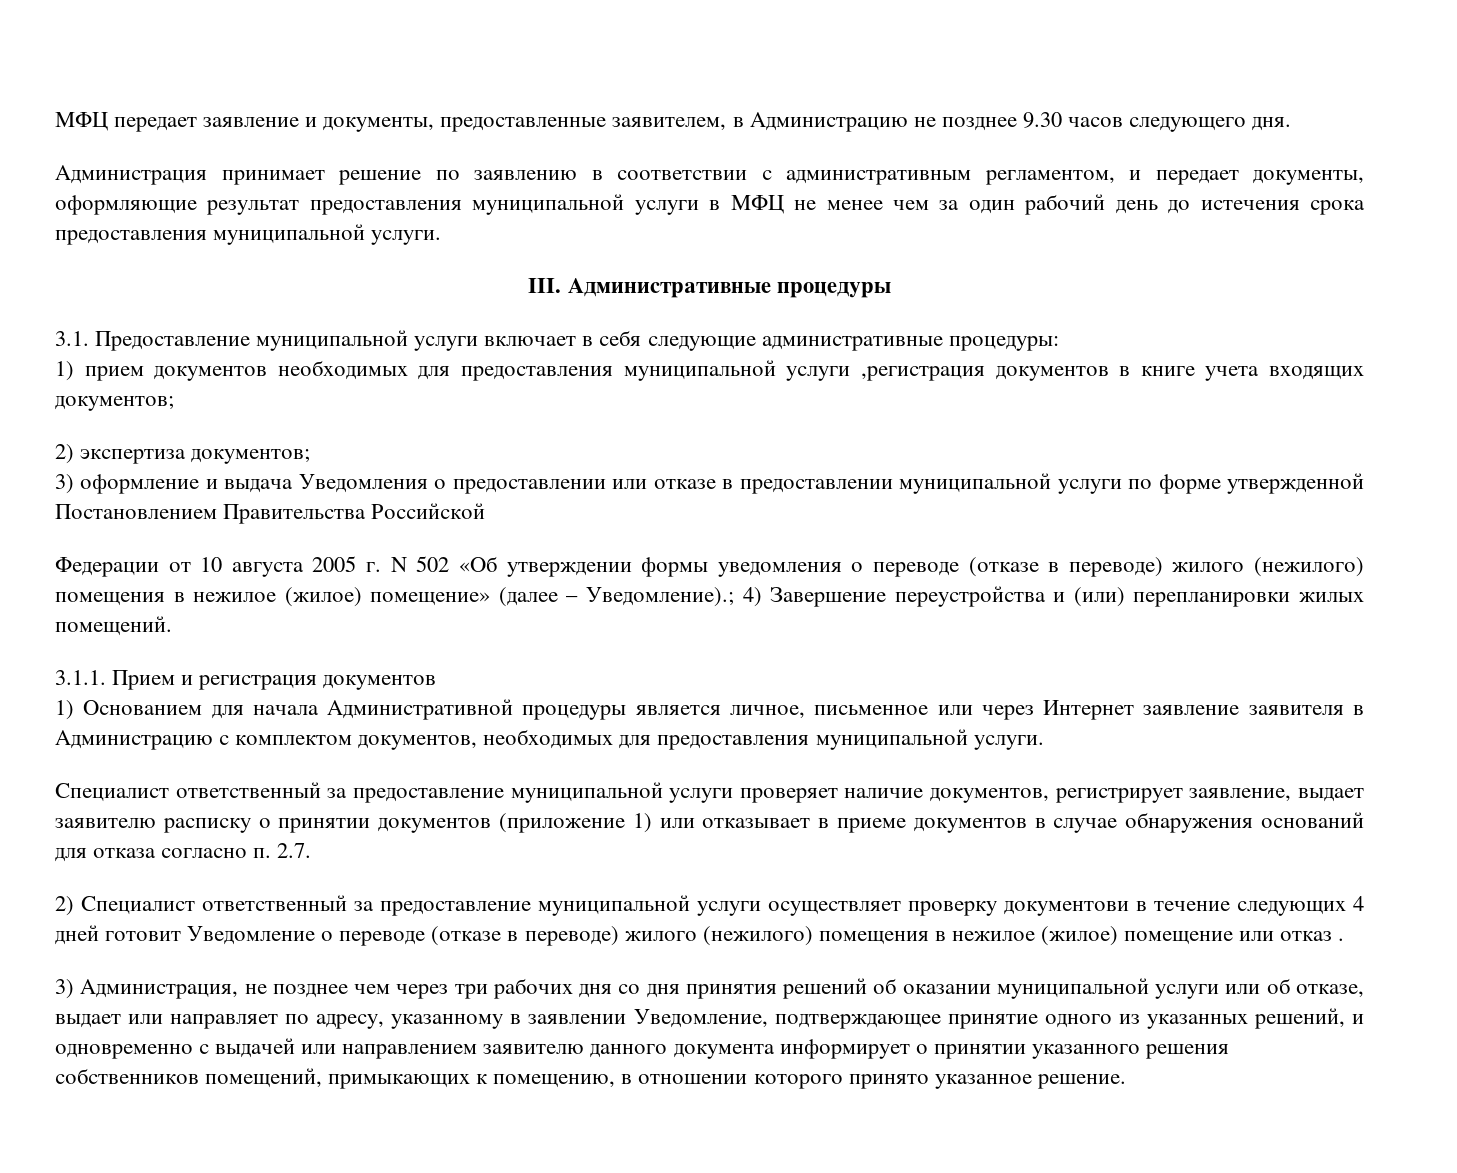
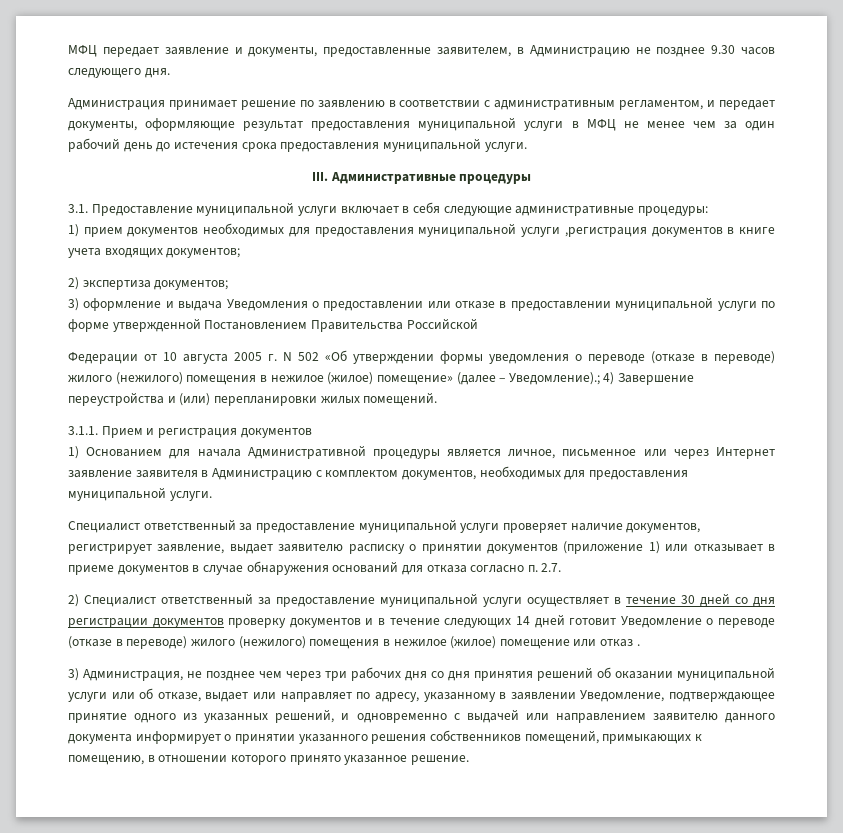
- 2) Специалист ответственный за предоставление муниципальной услуги осуществляет проверку документови в течение следующих 4 дней готовит Уведомление о переводе (отказе в переводе) жилого (нежилого) помещения в нежилое (жилое) помещение или отказ .
+ 2) Специалист ответственный за предоставление муниципальной услуги осуществляет в течение 30 дней со дня регистрации документов проверку документов и в течение следующих 14 дней готовит Уведомление о переводе (отказе в переводе) жилого (нежилого) помещения в нежилое (жилое) помещение или отказ .

